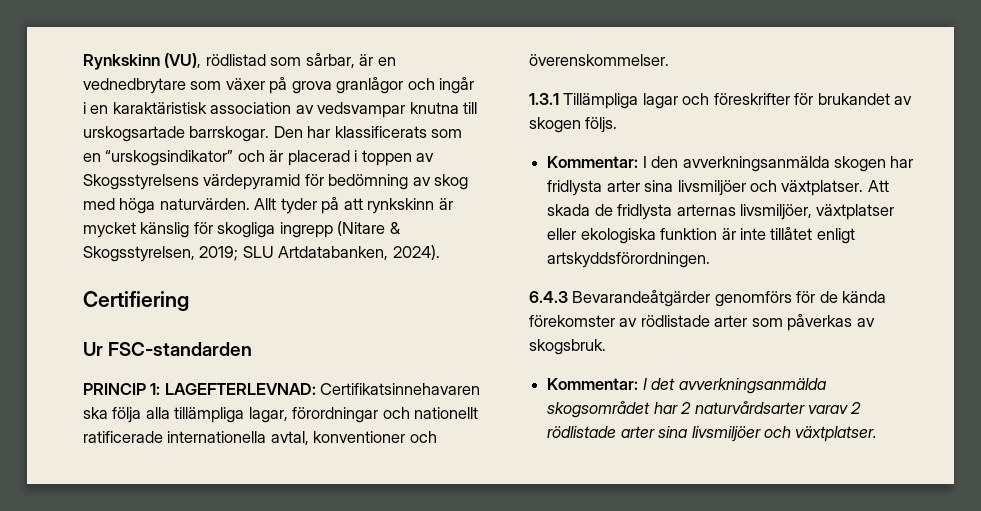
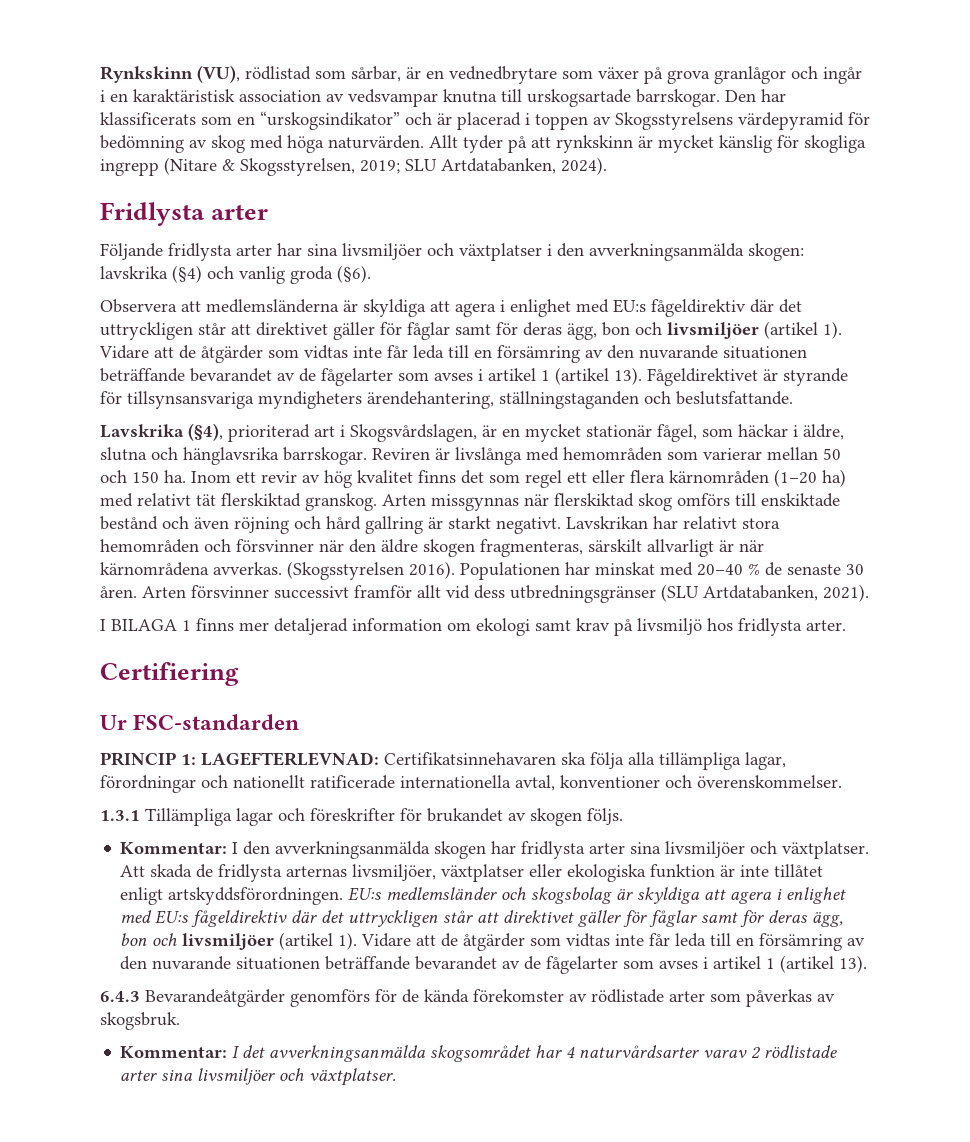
+ Fridlysta arter
+ Följande fridlysta arter har sina livsmiljöer och växtplatser i den avverkningsanmälda skogen: lavskrika (§4) och vanlig groda (§6).
+ Observera att medlemsländerna är skyldiga att agera i enlighet med EU:s fågeldirektiv där det uttryckligen står att direktivet gäller för fåglar samt för deras ägg, bon och livsmiljöer (artikel 1). Vidare att de åtgärder som vidtas inte får leda till en försämring av den nuvarande situationen beträffande bevarandet av de fågelarter som avses i artikel 1 (artikel 13). Fågeldirektivet är styrande för tillsynsansvariga myndigheters ärendehantering, ställningstaganden och beslutsfattande.
+ Lavskrika (§4), prioriterad art i Skogsvårdslagen, är en mycket stationär fågel, som häckar i äldre, slutna och hänglavsrika barrskogar. Reviren är livslånga med hemområden som varierar mellan 50 och 150 ha. Inom ett revir av hög kvalitet finns det som regel ett eller flera kärnområden (1–20 ha) med relativt tät flerskiktad granskog. Arten missgynnas när flerskiktad skog omförs till enskiktade bestånd och även röjning och hård gallring är starkt negativt. Lavskrikan har relativt stora hemområden och försvinner när den äldre skogen fragmenteras, särskilt allvarligt är när kärnområdena avverkas. (Skogsstyrelsen 2016). Populationen har minskat med 20–40 % de senaste 30 åren. Arten försvinner successivt framför allt vid dess utbredningsgränser (SLU Artdatabanken, 2021).
+ I BILAGA 1 finns mer detaljerad information om ekologi samt krav på livsmiljö hos fridlysta arter.
+ EU:s medlemsländer och skogsbolag är skyldiga att agera i enlighet med EU:s fågeldirektiv där det uttryckligen står att direktivet gäller för fåglar samt för deras ägg, bon och livsmiljöer (artikel 1). Vidare att de åtgärder som vidtas inte får leda till en försämring av den nuvarande situationen beträffande bevarandet av de fågelarter som avses i artikel 1 (artikel 13).
- Kommentar: I det avverkningsanmälda skogsområdet har 2 naturvårdsarter varav 2 rödlistade arter sina livsmiljöer och växtplatser.
+ Kommentar: I det avverkningsanmälda skogsområdet har 4 naturvårdsarter varav 2 rödlistade arter sina livsmiljöer och växtplatser.

